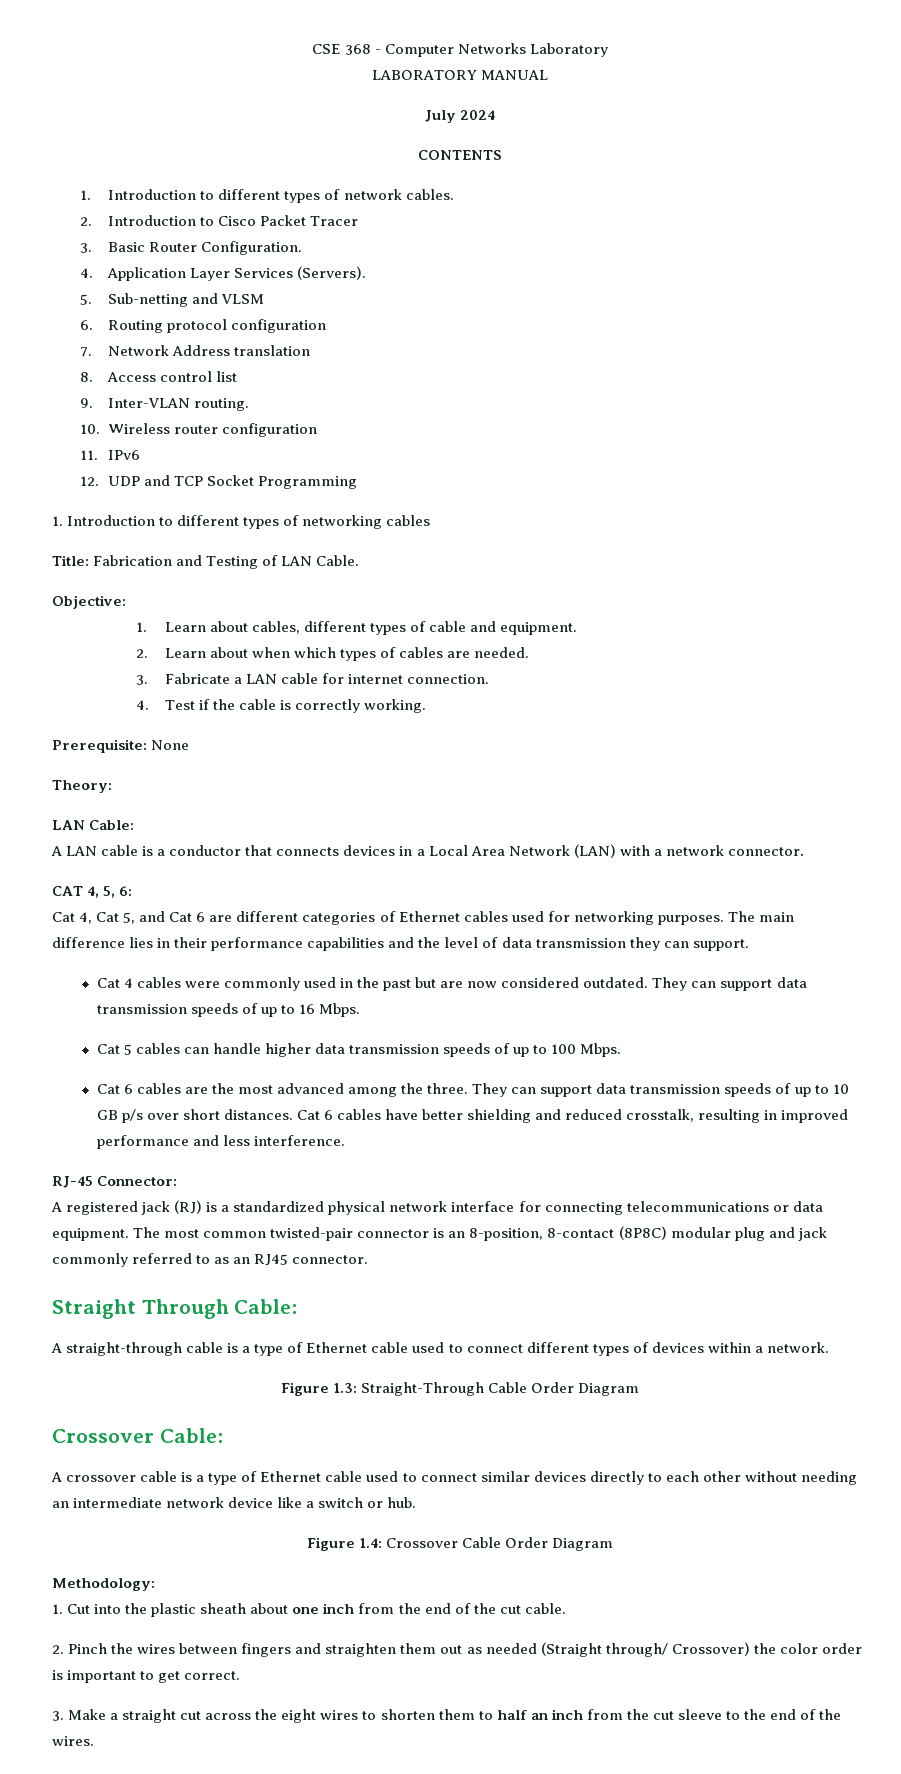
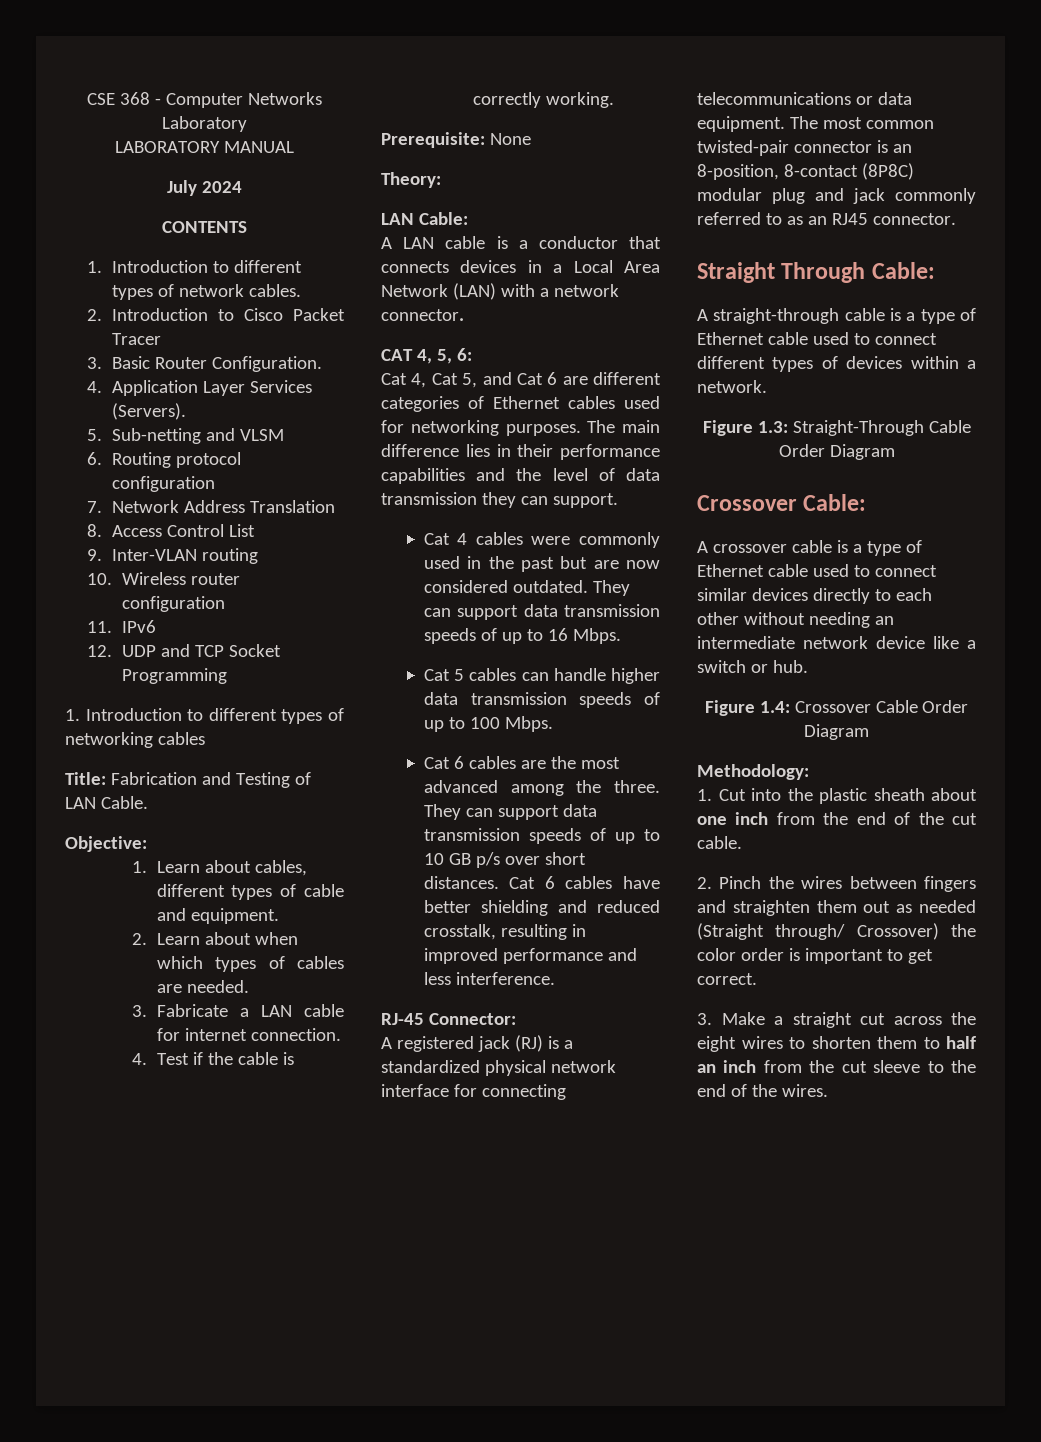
- 7. Network Address translation
+ 7. Network Address Translation
- 8. Access control list
+ 8. Access Control List
- 9. Inter-VLAN routing.
+ 9. Inter-VLAN routing

